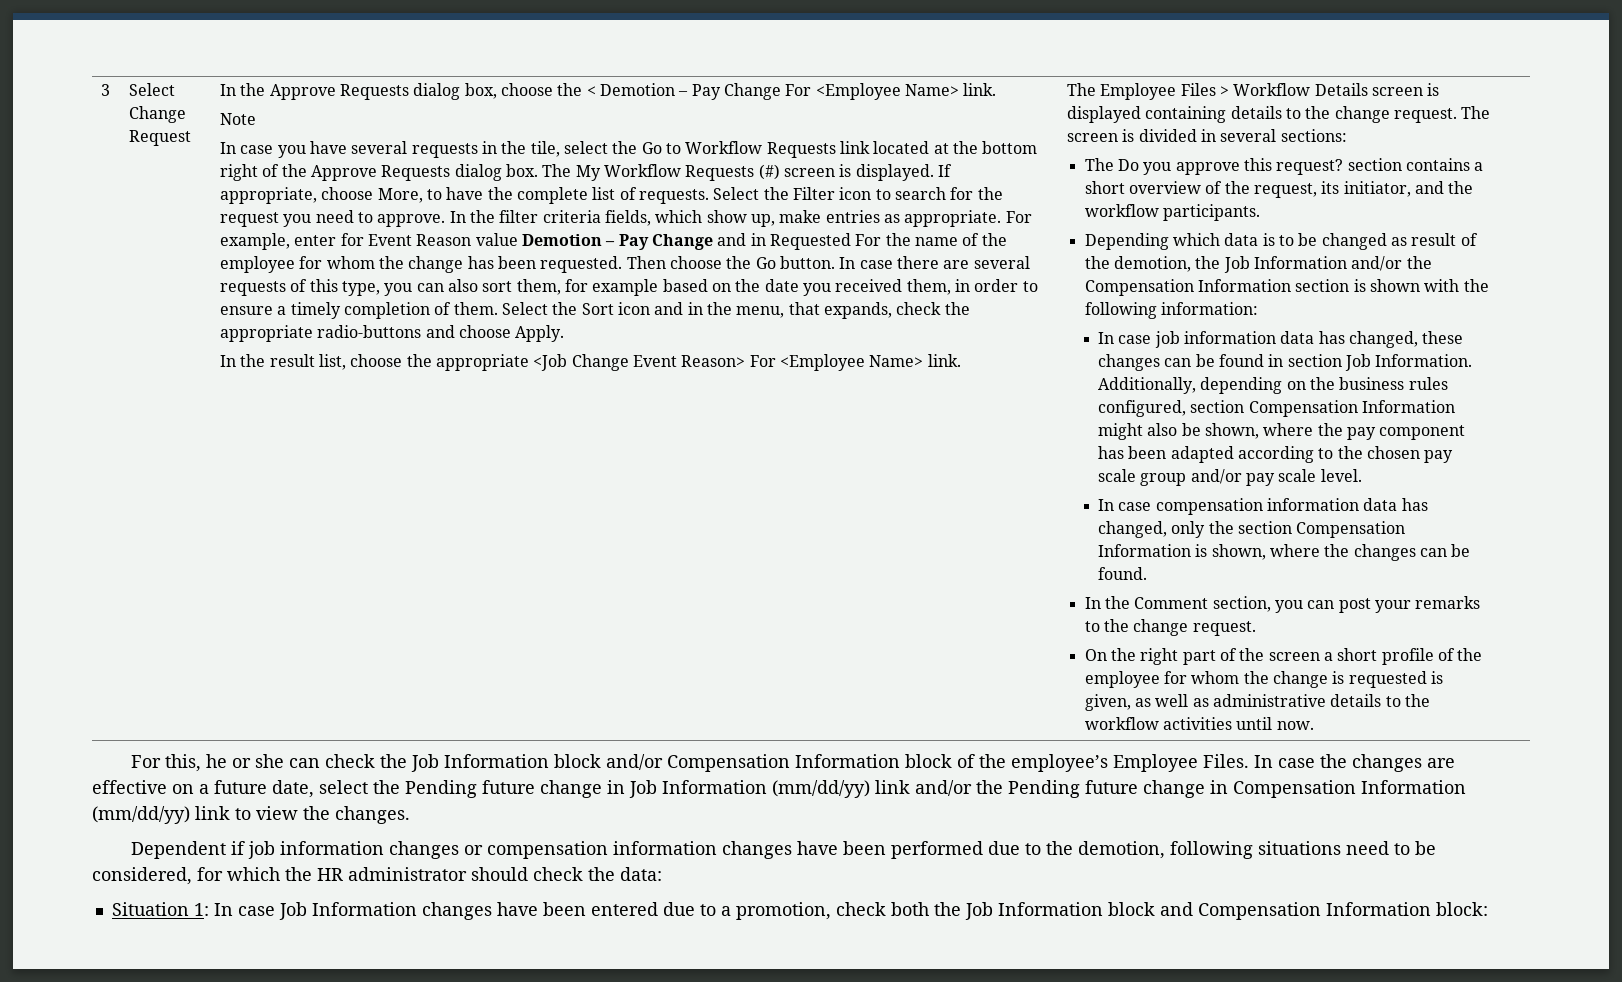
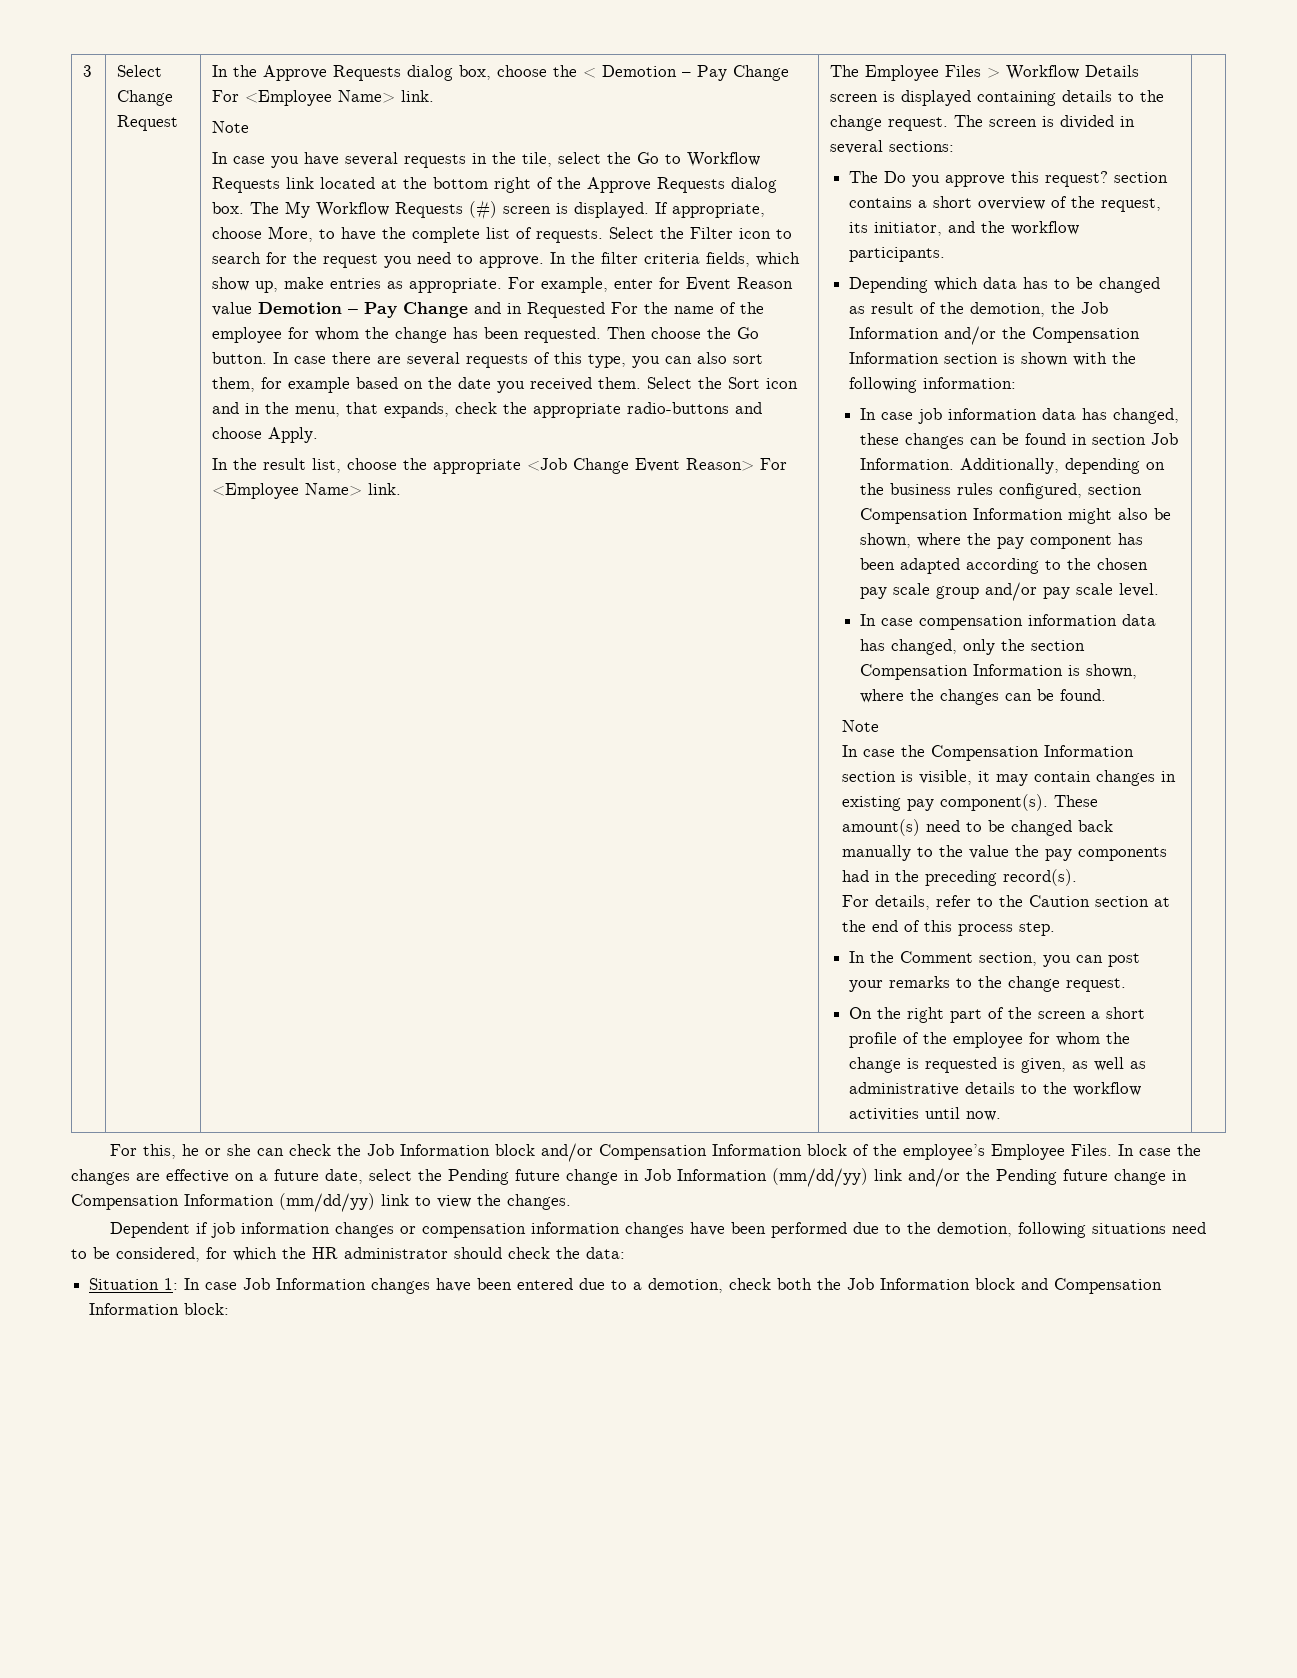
- In case there are several requests of this type, you can also sort them, for example based on the date you received them, in order to ensure a timely completion of them.
+ In case there are several requests of this type, you can also sort them, for example based on the date you received them.
- Depending which data is to be changed as result of the demotion, the Job Information and/or the Compensation Information section is shown with the following information:
+ Depending which data has to be changed as result of the demotion, the Job Information and/or the Compensation Information section is shown with the following information:
  In case compensation information data has changed, only the section Compensation Information is shown, where the changes can be found.
+ Note
+ In case the Compensation Information section is visible, it may contain changes in existing pay component(s). These amount(s) need to be changed back manually to the value the pay components had in the preceding record(s).
+ For details, refer to the Caution section at the end of this process step.
- Situation 1: In case Job Information changes have been entered due to a promotion, check both the Job Information block and Compensation Information block:
+ Situation 1: In case Job Information changes have been entered due to a demotion, check both the Job Information block and Compensation Information block:

